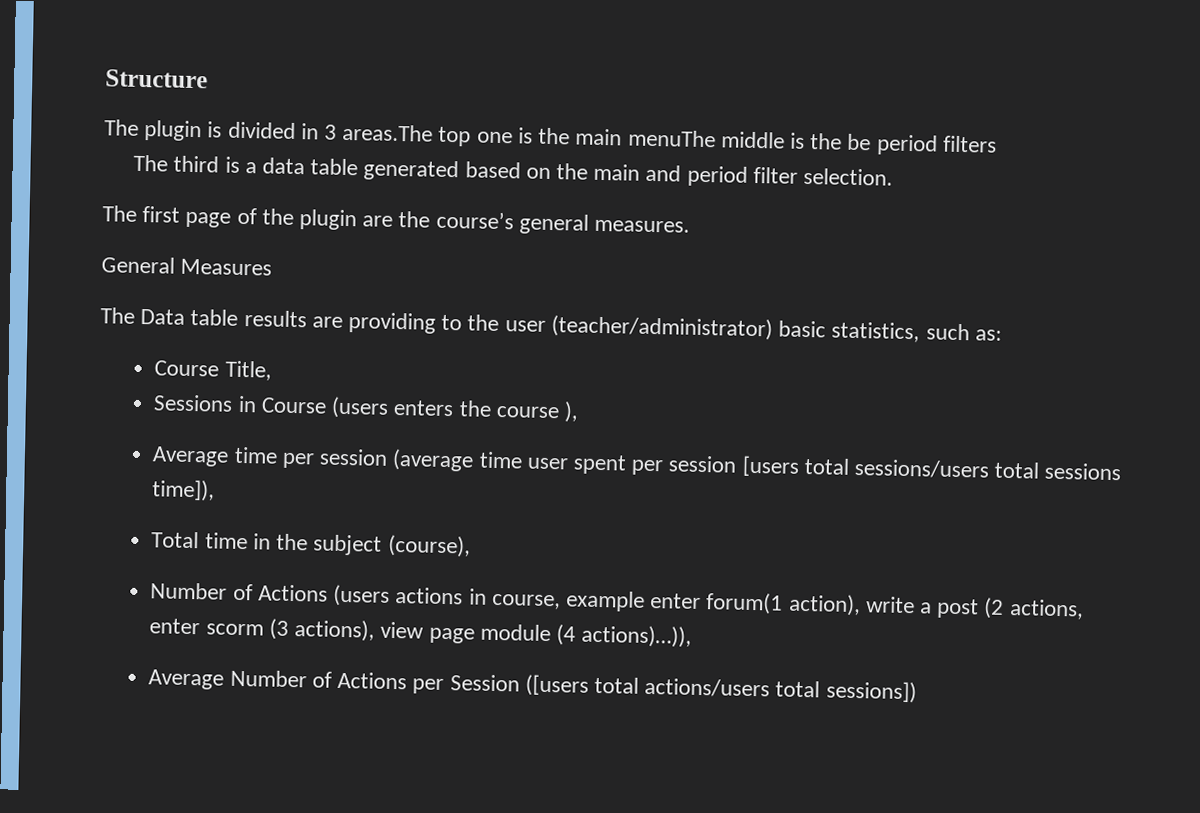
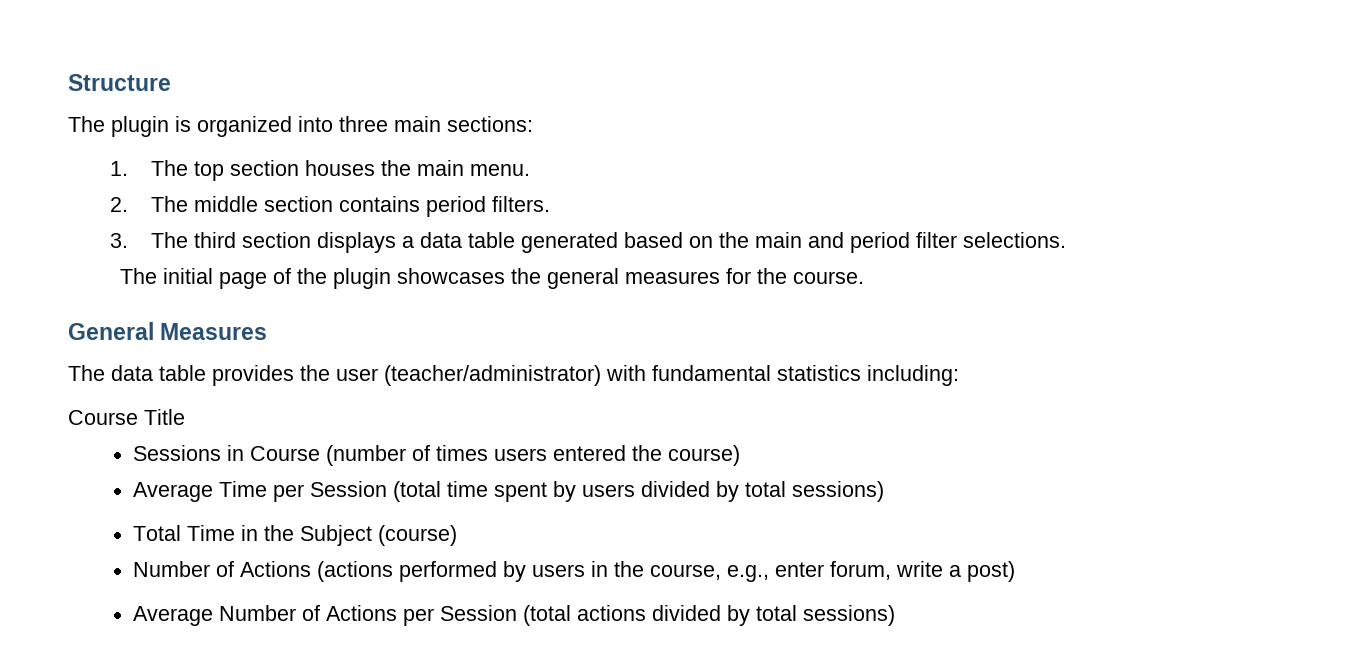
- The plugin is divided in 3 areas.The top one is the main menuThe middle is the be period filters
- The third is a data table generated based on the main and period filter selection.
- The first page of the plugin are the course’s general measures.
+ The plugin is organized into three main sections:
+ 1. The top section houses the main menu.
+ 2. The middle section contains period filters.
+ 3. The third section displays a data table generated based on the main and period filter selections.
+ The initial page of the plugin showcases the general measures for the course.
  General Measures
- The Data table results are providing to the user (teacher/administrator) basic statistics, such as:
- Course Title,
+ The data table provides the user (teacher/administrator) with fundamental statistics including:
+ Course Title
- Sessions in Course (users enters the course ),
- Average time per session (average time user spent per session [users total sessions/users total sessions time]),
+ Sessions in Course (number of times users entered the course)
+ Average Time per Session (total time spent by users divided by total sessions)
- Total time in the subject (course),
- Number of Actions (users actions in course, example enter forum(1 action), write a post (2 actions, enter scorm (3 actions), view page module (4 actions)…)),
+ Total Time in the Subject (course)
+ Number of Actions (actions performed by users in the course, e.g., enter forum, write a post)
- Average Number of Actions per Session ([users total actions/users total sessions])
+ Average Number of Actions per Session (total actions divided by total sessions)

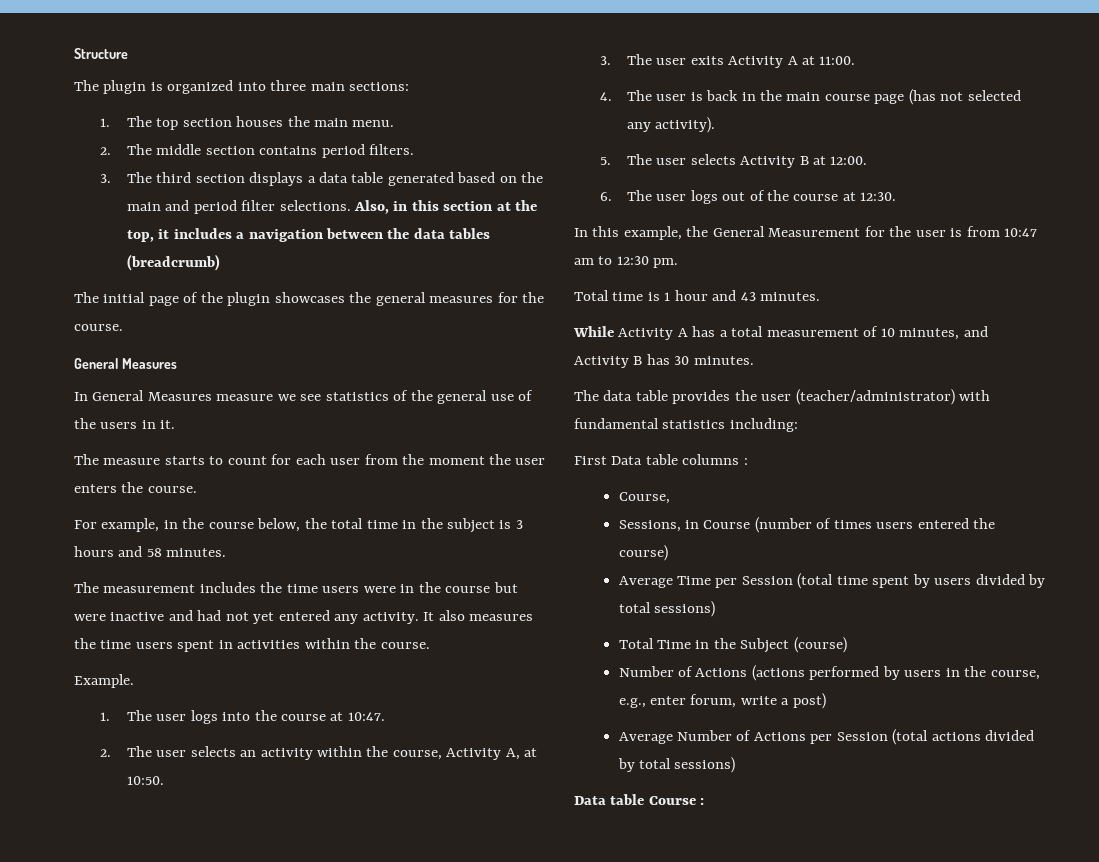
+ Also, in this section at the top, it includes a navigation between the data tables (breadcrumb)
+ In General Measures measure we see statistics of the general use of the users in it.
+ The measure starts to count for each user from the moment the user enters the course.
+ For example, in the course below, the total time in the subject is 3 hours and 58 minutes.
+ The measurement includes the time users were in the course but were inactive and had not yet entered any activity. It also measures the time users spent in activities within the course.
+ Example.
+ 1. The user logs into the course at 10:47.
+ 2. The user selects an activity within the course, Activity A, at 10:50.
+ 3. The user exits Activity A at 11:00.
+ 4. The user is back in the main course page (has not selected any activity).
+ 5. The user selects Activity B at 12:00.
+ 6. The user logs out of the course at 12:30.
+ In this example, the General Measurement for the user is from 10:47 am to 12:30 pm.
+ Total time is 1 hour and 43 minutes.
+ While Activity A has a total measurement of 10 minutes, and Activity B has 30 minutes.
- Course Title
- Sessions in Course (number of times users entered the course)
+ First Data table columns :
+ Course,
+ Sessions, in Course (number of times users entered the course)
+ Data table Course :

